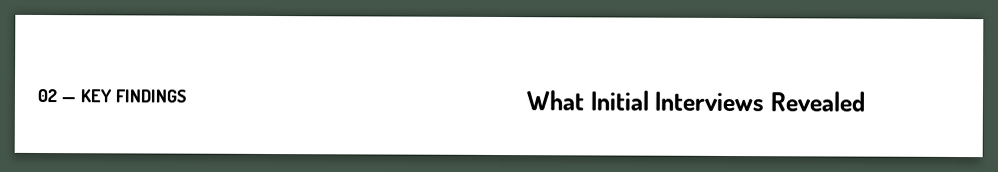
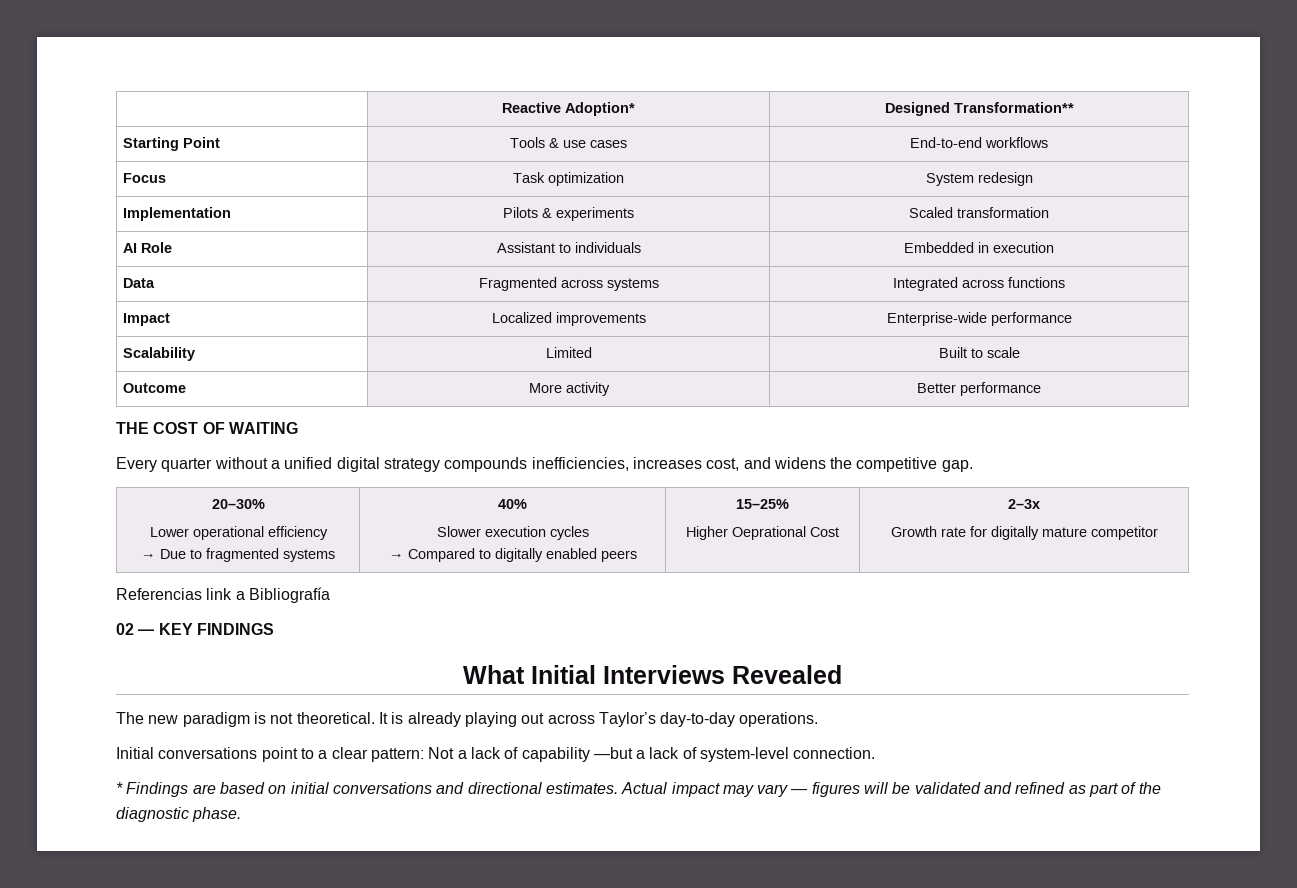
+ | Reactive Adoption* | Designed Transformation**
+ Starting Point | Tools & use cases | End-to-end workflows
+ Focus | Task optimization | System redesign
+ Implementation | Pilots & experiments | Scaled transformation
+ AI Role | Assistant to individuals | Embedded in execution
+ Data | Fragmented across systems | Integrated across functions
+ Impact | Localized improvements | Enterprise-wide performance
+ Scalability | Limited | Built to scale
+ Outcome | More activity | Better performance
+ THE COST OF WAITING
+ Every quarter without a unified digital strategy compounds inefficiencies, increases cost, and widens the competitive gap.
+ 20–30%
+ Lower operational efficiency
+ → Due to fragmented systems | 40%
+ Slower execution cycles
+ → Compared to digitally enabled peers | 15–25%
+ Higher Oeprational Cost | 2–3x
+ Growth rate for digitally mature competitor
+ Referencias link a Bibliografía
+ The new paradigm is not theoretical. It is already playing out across Taylor’s day-to-day operations.
+ Initial conversations point to a clear pattern: Not a lack of capability —but a lack of system-level connection.
+ * Findings are based on initial conversations and directional estimates. Actual impact may vary — figures will be validated and refined as part of the diagnostic phase.

